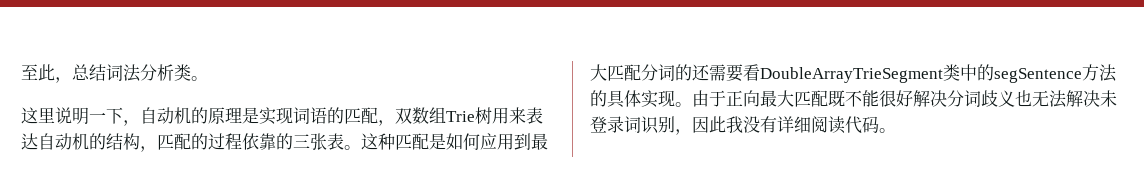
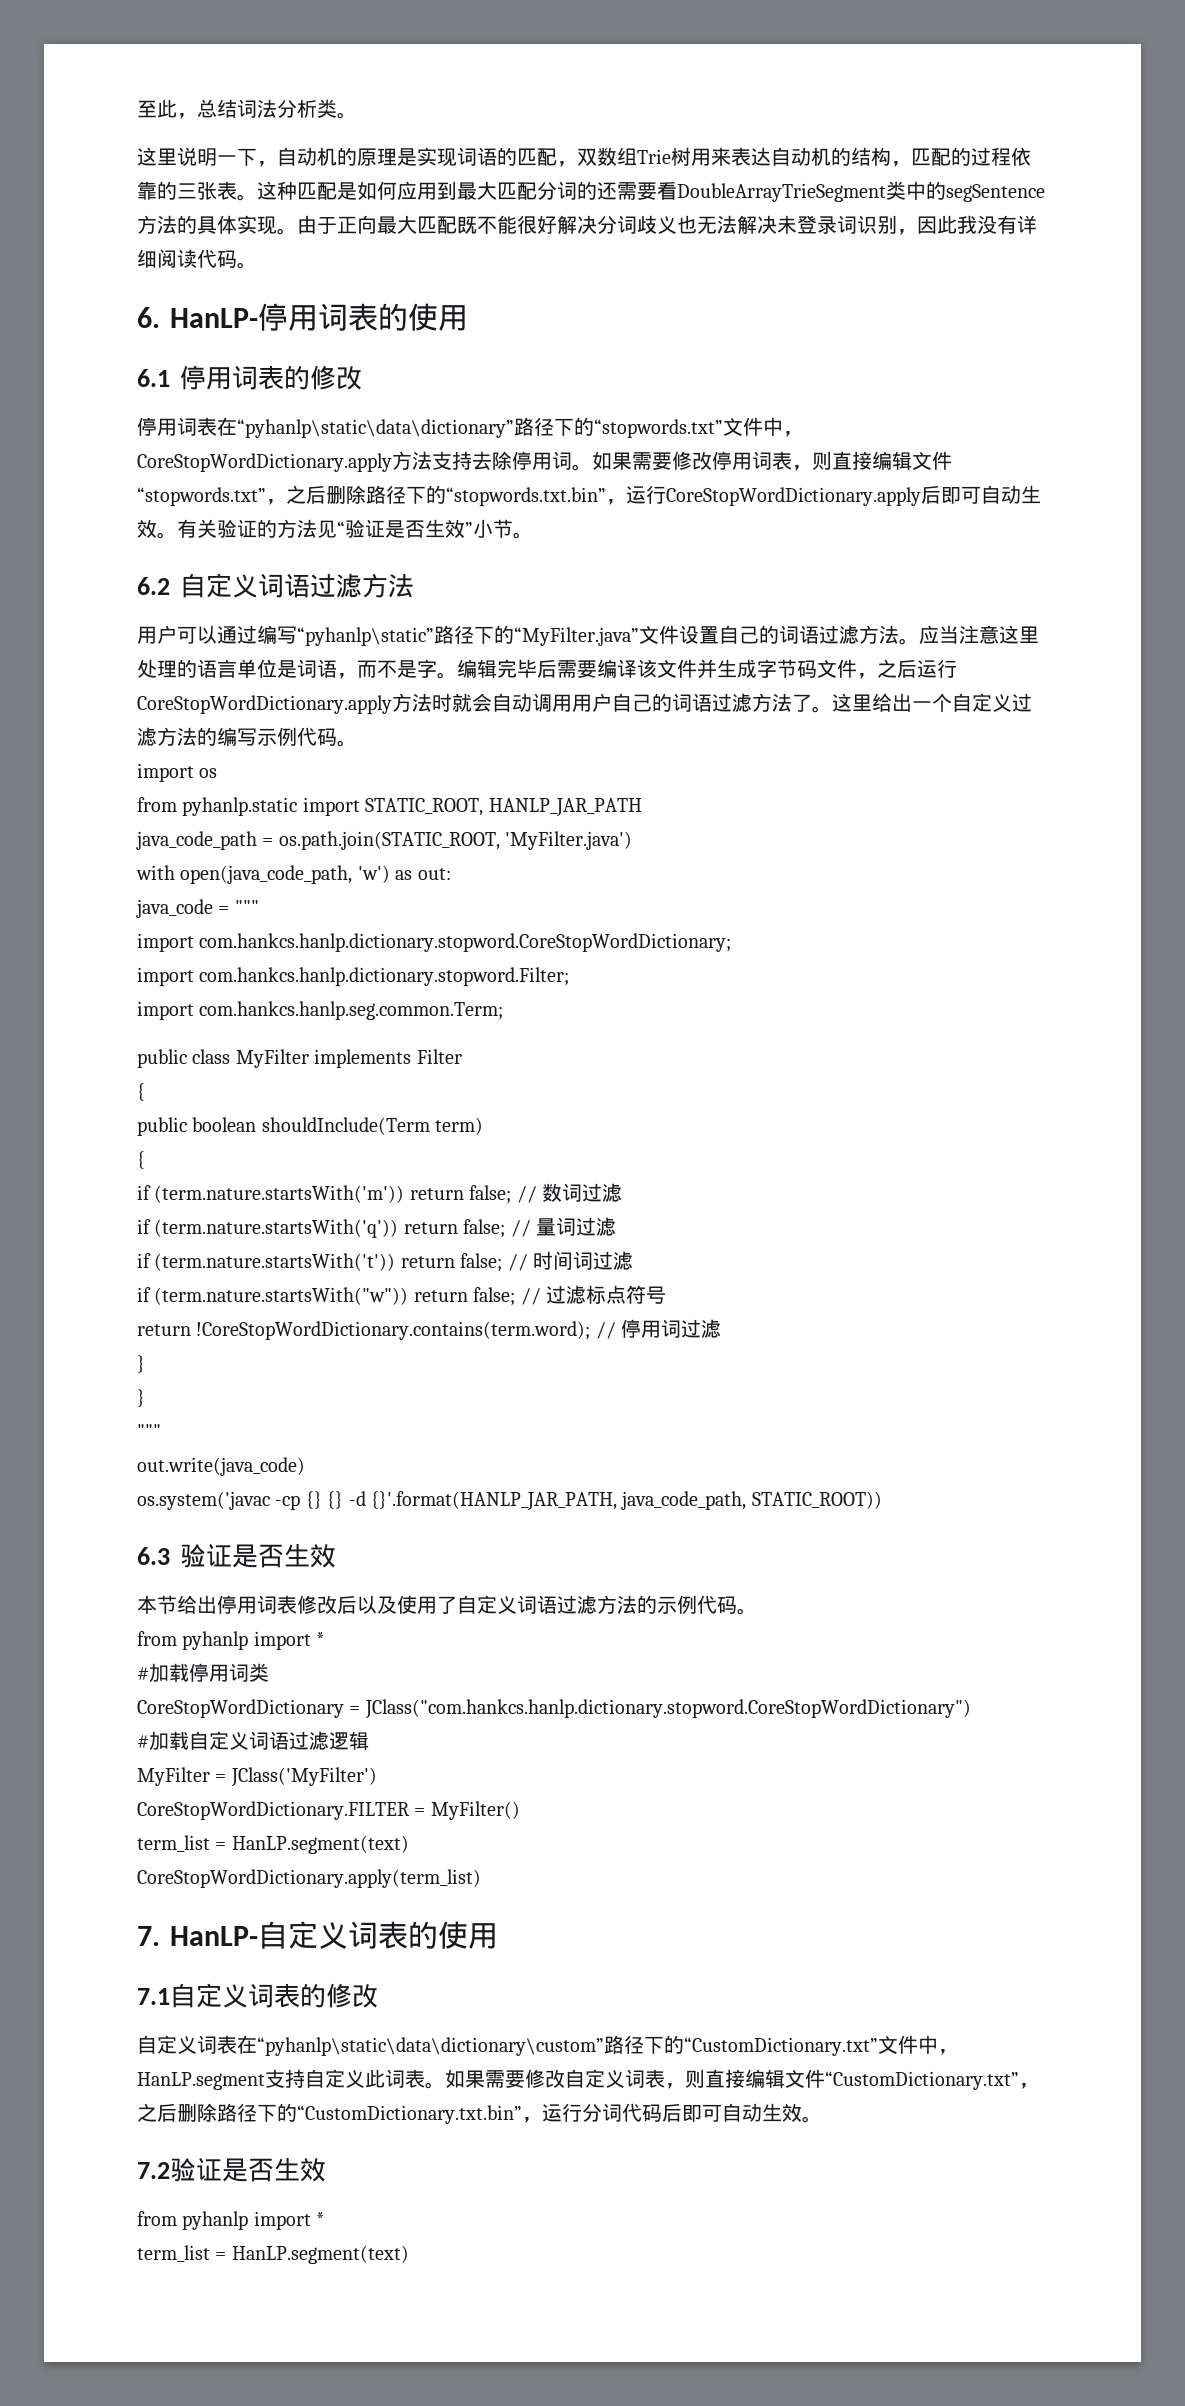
+ 6. HanLP-停用词表的使用
+ 6.1停用词表的修改
+ 停用词表在“pyhanlp\static\data\dictionary”路径下的“stopwords.txt”文件中，CoreStopWordDictionary.apply方法支持去除停用词。如果需要修改停用词表，则直接编辑文件“stopwords.txt”，之后删除路径下的“stopwords.txt.bin”，运行CoreStopWordDictionary.apply后即可自动生效。有关验证的方法见“验证是否生效”小节。
+ 6.2自定义词语过滤方法
+ 用户可以通过编写“pyhanlp\static”路径下的“MyFilter.java”文件设置自己的词语过滤方法。应当注意这里处理的语言单位是词语，而不是字。编辑完毕后需要编译该文件并生成字节码文件，之后运行CoreStopWordDictionary.apply方法时就会自动调用用户自己的词语过滤方法了。这里给出一个自定义过滤方法的编写示例代码。
+ import os
+ from pyhanlp.static import STATIC_ROOT, HANLP_JAR_PATH
+ java_code_path = os.path.join(STATIC_ROOT, 'MyFilter.java')
+ with open(java_code_path, 'w') as out:
+ java_code = """
+ import com.hankcs.hanlp.dictionary.stopword.CoreStopWordDictionary;
+ import com.hankcs.hanlp.dictionary.stopword.Filter;
+ import com.hankcs.hanlp.seg.common.Term;
+ public class MyFilter implements Filter
+ {
+ public boolean shouldInclude(Term term)
+ {
+ if (term.nature.startsWith('m')) return false; // 数词过滤
+ if (term.nature.startsWith('q')) return false; // 量词过滤
+ if (term.nature.startsWith('t')) return false; // 时间词过滤
+ if (term.nature.startsWith("w")) return false; // 过滤标点符号
+ return !CoreStopWordDictionary.contains(term.word); // 停用词过滤
+ }
+ }
+ """
+ out.write(java_code)
+ os.system('javac -cp {} {} -d {}'.format(HANLP_JAR_PATH, java_code_path, STATIC_ROOT))
+ 6.3验证是否生效
+ 本节给出停用词表修改后以及使用了自定义词语过滤方法的示例代码。
+ from pyhanlp import *
+ #加载停用词类
+ CoreStopWordDictionary = JClass("com.hankcs.hanlp.dictionary.stopword.CoreStopWordDictionary")
+ #加载自定义词语过滤逻辑
+ MyFilter = JClass('MyFilter')
+ CoreStopWordDictionary.FILTER = MyFilter()
+ term_list = HanLP.segment(text)
+ CoreStopWordDictionary.apply(term_list)
+ 7. HanLP-自定义词表的使用
+ 7.1自定义词表的修改
+ 自定义词表在“pyhanlp\static\data\dictionary\custom”路径下的“CustomDictionary.txt”文件中，HanLP.segment支持自定义此词表。如果需要修改自定义词表，则直接编辑文件“CustomDictionary.txt”，之后删除路径下的“CustomDictionary.txt.bin”，运行分词代码后即可自动生效。
+ 7.2验证是否生效
+ from pyhanlp import *
+ term_list = HanLP.segment(text)

